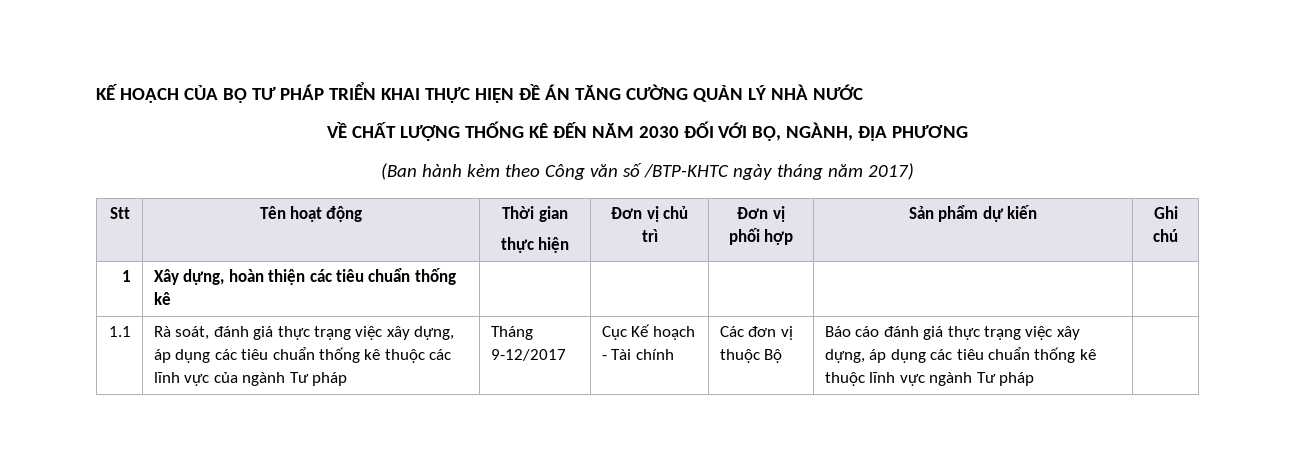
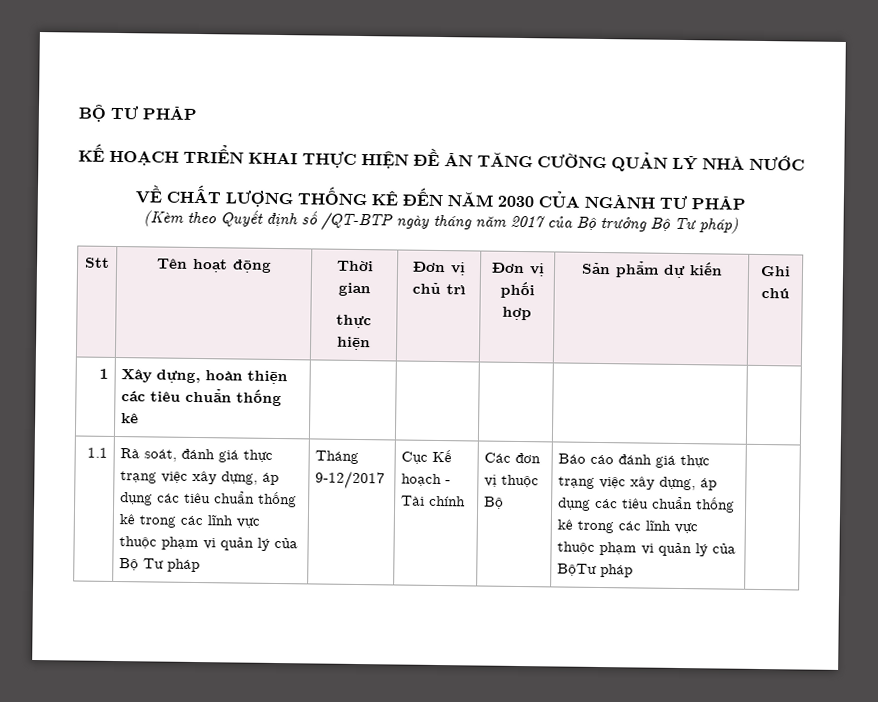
- KẾ HOẠCH CỦA BỘ TƯ PHÁP TRIỂN KHAI THỰC HIỆN ĐỀ ÁN TĂNG CƯỜNG QUẢN LÝ NHÀ NƯỚC
+ BỘ TƯ PHÁP
+ KẾ HOẠCH TRIỂN KHAI THỰC HIỆN ĐỀ ÁN TĂNG CƯỜNG QUẢN LÝ NHÀ NƯỚC
- VỀ CHẤT LƯỢNG THỐNG KÊ ĐẾN NĂM 2030 ĐỐI VỚI BỘ, NGÀNH, ĐỊA PHƯƠNG
- (Ban hành kèm theo Công văn số /BTP-KHTC ngày tháng năm 2017)
+ VỀ CHẤT LƯỢNG THỐNG KÊ ĐẾN NĂM 2030 CỦA NGÀNH TƯ PHÁP
+ (Kèm theo Quyết định số /QT-BTP ngày tháng năm 2017 của Bộ trưởng Bộ Tư pháp)
- Rà soát, đánh giá thực trạng việc xây dựng, áp dụng các tiêu chuẩn thống kê thuộc các lĩnh vực của ngành Tư pháp
+ Rà soát, đánh giá thực trạng việc xây dựng, áp dụng các tiêu chuẩn thống kê trong các lĩnh vực thuộc phạm vi quản lý của Bộ Tư pháp
- Báo cáo đánh giá thực trạng việc xây dựng, áp dụng các tiêu chuẩn thống kê thuộc lĩnh vực ngành Tư pháp
+ Báo cáo đánh giá thực trạng việc xây dựng, áp dụng các tiêu chuẩn thống kê trong các lĩnh vực thuộc phạm vi quản lý của BộTư pháp

